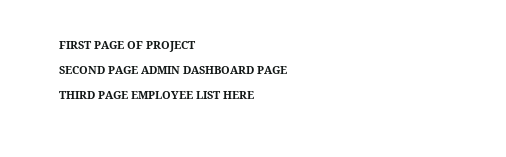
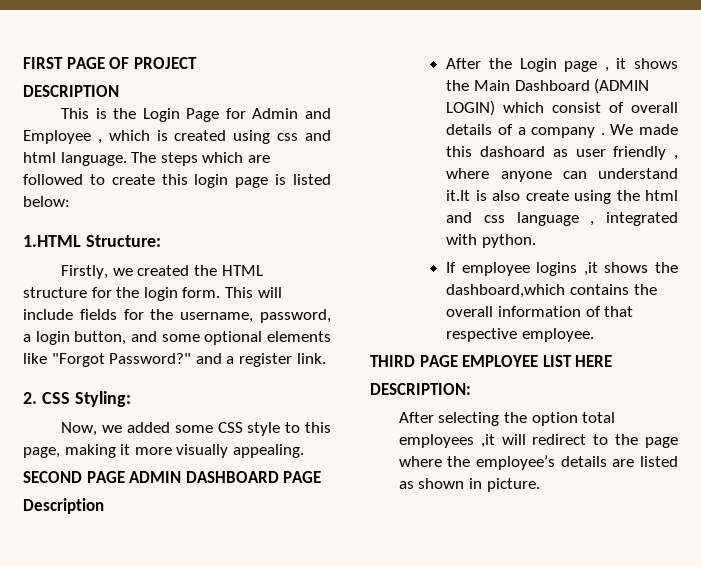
+ DESCRIPTION
+ This is the Login Page for Admin and Employee , which is created using css and html language. The steps which are followed to create this login page is listed below:
+ 1.HTML Structure:
+ Firstly, we created the HTML structure for the login form. This will include fields for the username, password, a login button, and some optional elements like "Forgot Password?" and a register link.
+ 2. CSS Styling:
+ Now, we added some CSS style to this page, making it more visually appealing.
+ Description
+ After the Login page , it shows the Main Dashboard (ADMIN LOGIN) which consist of overall details of a company . We made this dashoard as user friendly , where anyone can understand it.It is also create using the html and css language , integrated with python.
+ If employee logins ,it shows the dashboard,which contains the overall information of that respective employee.
+ DESCRIPTION:
+ After selecting the option total employees ,it will redirect to the page where the employee’s details are listed as shown in picture.

